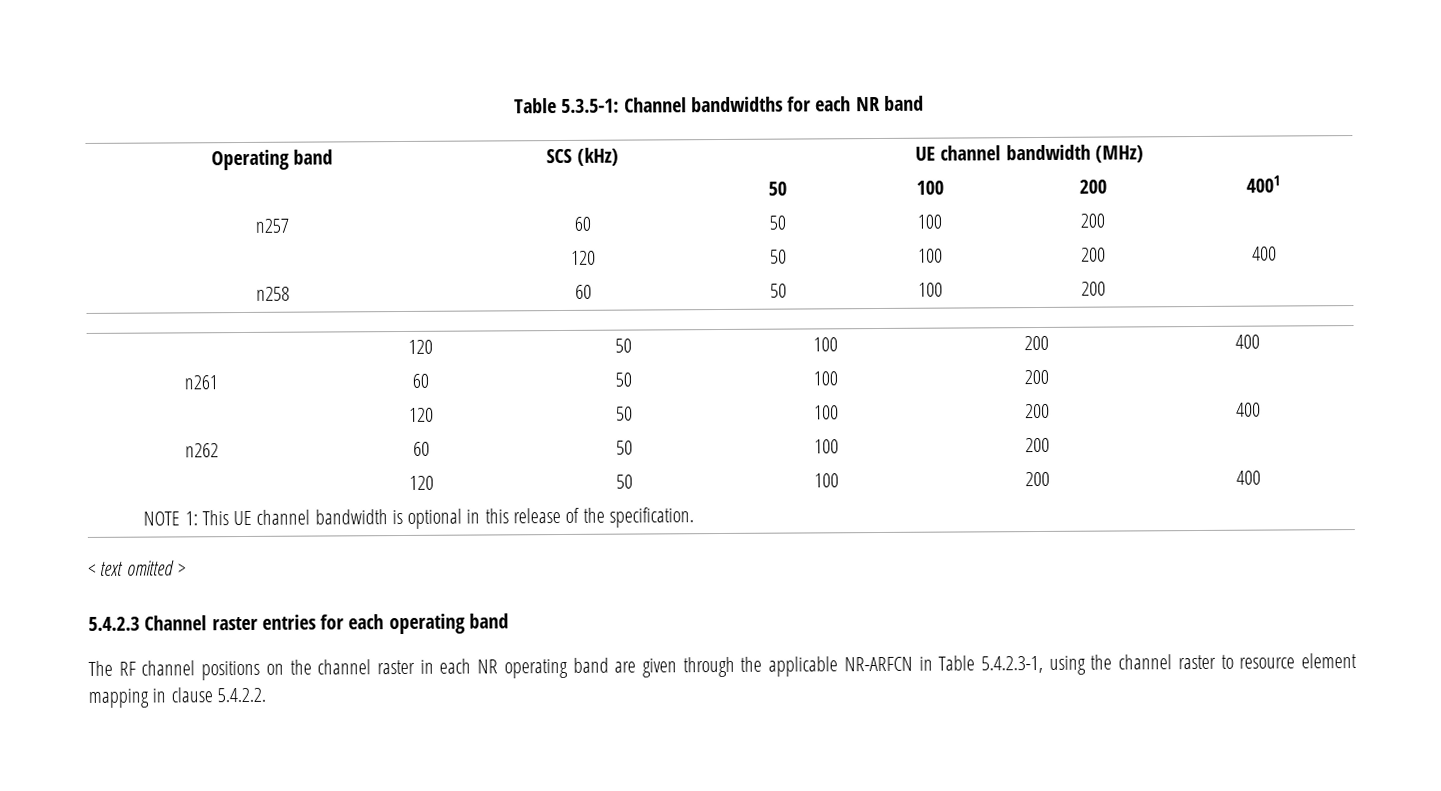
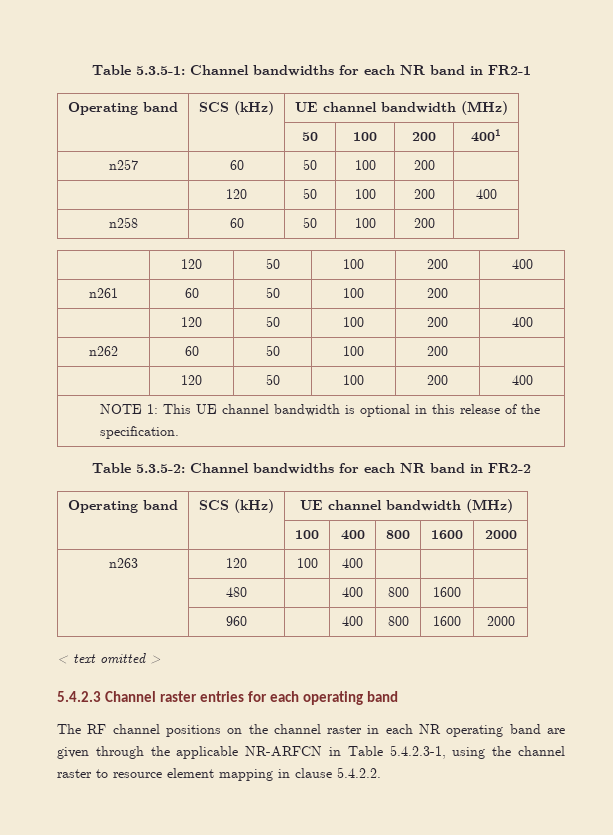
- Table 5.3.5-1: Channel bandwidths for each NR band
+ Table 5.3.5-1: Channel bandwidths for each NR band in FR2-1
+ Table 5.3.5-2: Channel bandwidths for each NR band in FR2-2
+ Operating band | SCS (kHz) | UE channel bandwidth (MHz)
+ | | 100 | 400 | 800 | 1600 | 2000
+ n263 | 120 | 100 | 400 | | |
+ | 480 | | 400 | 800 | 1600 |
+ | 960 | | 400 | 800 | 1600 | 2000

